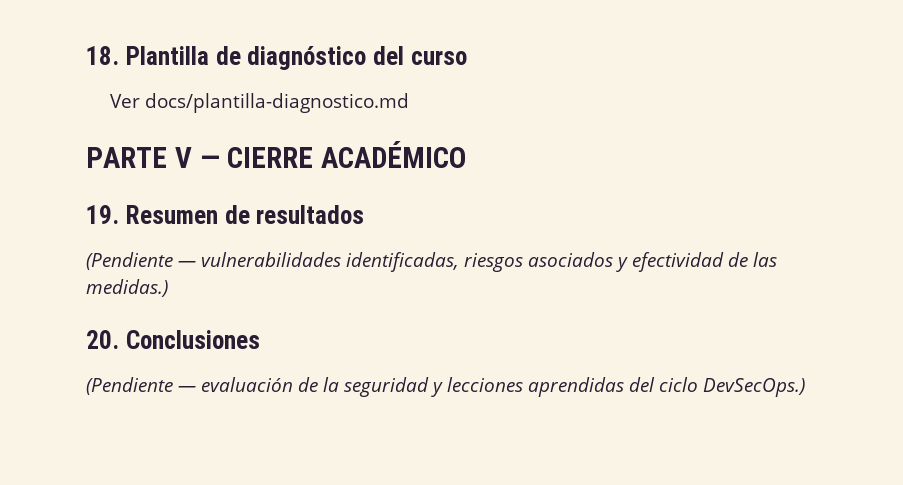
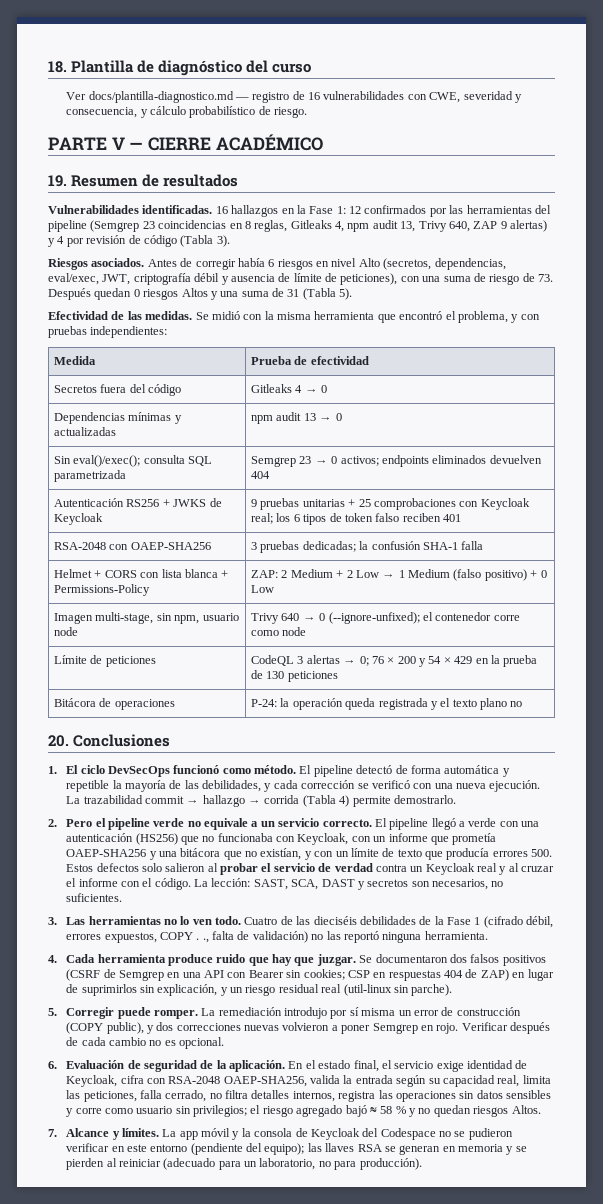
- Ver docs/plantilla-diagnostico.md
+ Ver docs/plantilla-diagnostico.md — registro de 16 vulnerabilidades con CWE, severidad y consecuencia, y cálculo probabilístico de riesgo.
- (Pendiente — vulnerabilidades identificadas, riesgos asociados y efectividad de las medidas.)
+ Vulnerabilidades identificadas. 16 hallazgos en la Fase 1: 12 confirmados por las herramientas del pipeline (Semgrep 23 coincidencias en 8 reglas, Gitleaks 4, npm audit 13, Trivy 640, ZAP 9 alertas) y 4 por revisión de código (Tabla 3).
+ Riesgos asociados. Antes de corregir había 6 riesgos en nivel Alto (secretos, dependencias, eval/exec, JWT, criptografía débil y ausencia de límite de peticiones), con una suma de riesgo de 73. Después quedan 0 riesgos Altos y una suma de 31 (Tabla 5).
+ Efectividad de las medidas. Se midió con la misma herramienta que encontró el problema, y con pruebas independientes:
+ Medida | Prueba de efectividad
+ Secretos fuera del código | Gitleaks 4 → 0
+ Dependencias mínimas y actualizadas | npm audit 13 → 0
+ Sin eval()/exec(); consulta SQL parametrizada | Semgrep 23 → 0 activos; endpoints eliminados devuelven 404
+ Autenticación RS256 + JWKS de Keycloak | 9 pruebas unitarias + 25 comprobaciones con Keycloak real; los 6 tipos de token falso reciben 401
+ RSA-2048 con OAEP-SHA256 | 3 pruebas dedicadas; la confusión SHA-1 falla
+ Helmet + CORS con lista blanca + Permissions-Policy | ZAP: 2 Medium + 2 Low → 1 Medium (falso positivo) + 0 Low
+ Imagen multi-stage, sin npm, usuario node | Trivy 640 → 0 (--ignore-unfixed); el contenedor corre como node
+ Límite de peticiones | CodeQL 3 alertas → 0; 76 × 200 y 54 × 429 en la prueba de 130 peticiones
+ Bitácora de operaciones | P-24: la operación queda registrada y el texto plano no
  20. Conclusiones
- (Pendiente — evaluación de la seguridad y lecciones aprendidas del ciclo DevSecOps.)
+ 1. El ciclo DevSecOps funcionó como método. El pipeline detectó de forma automática y repetible la mayoría de las debilidades, y cada corrección se verificó con una nueva ejecución. La trazabilidad commit → hallazgo → corrida (Tabla 4) permite demostrarlo.
+ 2. Pero el pipeline verde no equivale a un servicio correcto. El pipeline llegó a verde con una autenticación (HS256) que no funcionaba con Keycloak, con un informe que prometía OAEP-SHA256 y una bitácora que no existían, y con un límite de texto que producía errores 500. Estos defectos solo salieron al probar el servicio de verdad contra un Keycloak real y al cruzar el informe con el código. La lección: SAST, SCA, DAST y secretos son necesarios, no suficientes.
+ 3. Las herramientas no lo ven todo. Cuatro de las dieciséis debilidades de la Fase 1 (cifrado débil, errores expuestos, COPY . ., falta de validación) no las reportó ninguna herramienta.
+ 4. Cada herramienta produce ruido que hay que juzgar. Se documentaron dos falsos positivos (CSRF de Semgrep en una API con Bearer sin cookies; CSP en respuestas 404 de ZAP) en lugar de suprimirlos sin explicación, y un riesgo residual real (util-linux sin parche).
+ 5. Corregir puede romper. La remediación introdujo por sí misma un error de construcción (COPY public), y dos correcciones nuevas volvieron a poner Semgrep en rojo. Verificar después de cada cambio no es opcional.
+ 6. Evaluación de seguridad de la aplicación. En el estado final, el servicio exige identidad de Keycloak, cifra con RSA-2048 OAEP-SHA256, valida la entrada según su capacidad real, limita las peticiones, falla cerrado, no filtra detalles internos, registra las operaciones sin datos sensibles y corre como usuario sin privilegios; el riesgo agregado bajó ≈ 58 % y no quedan riesgos Altos.
+ 7. Alcance y límites. La app móvil y la consola de Keycloak del Codespace no se pudieron verificar en este entorno (pendiente del equipo); las llaves RSA se generan en memoria y se pierden al reiniciar (adecuado para un laboratorio, no para producción).

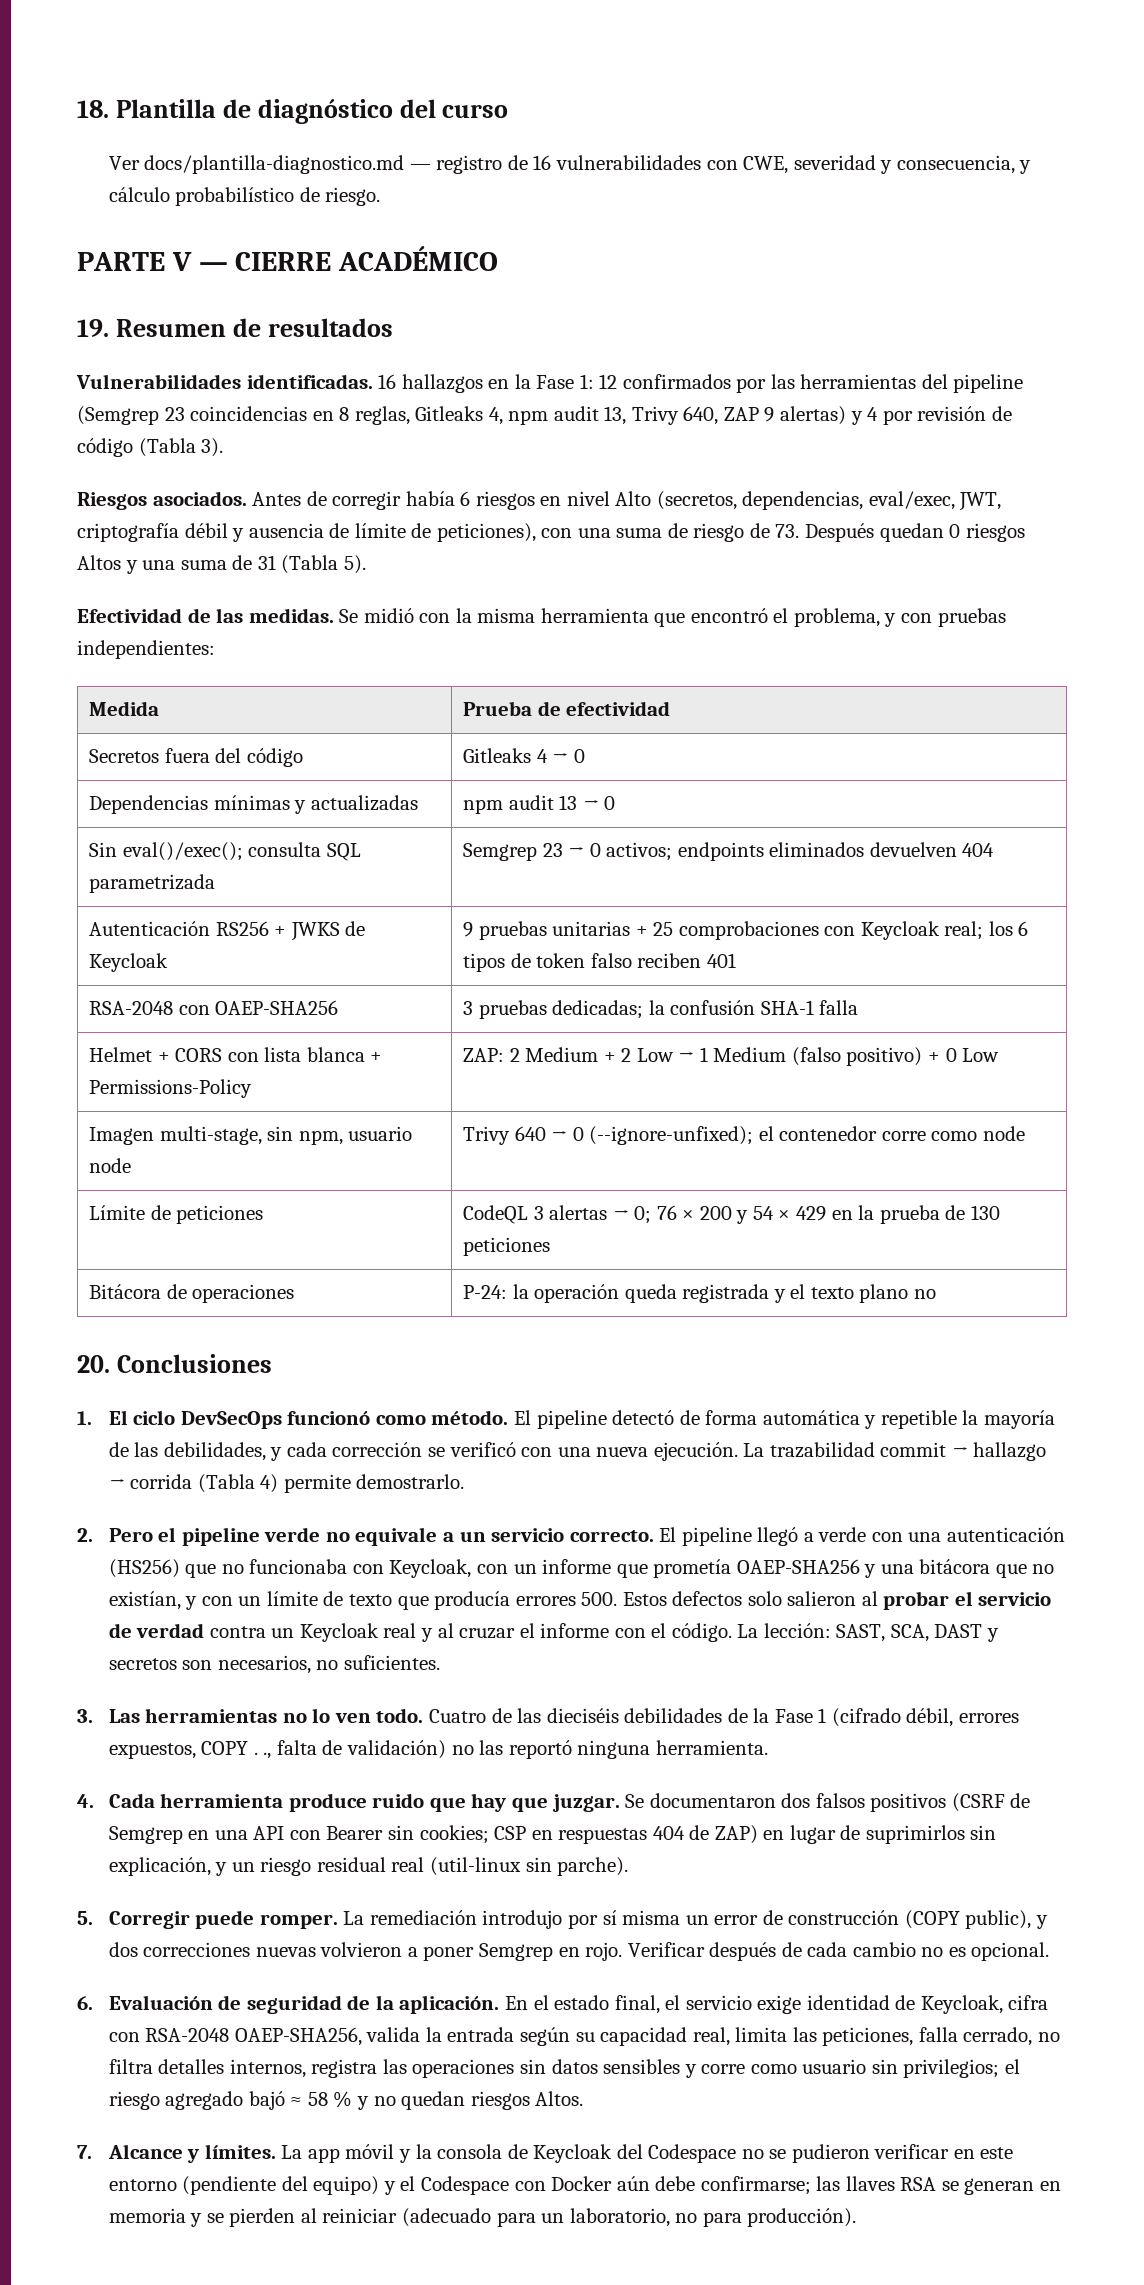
- La app móvil y la consola de Keycloak del Codespace no se pudieron verificar en este entorno (pendiente del equipo); las llaves RSA se generan en memoria y se pierden al reiniciar (adecuado para un laboratorio, no para producción).
+ La app móvil y la consola de Keycloak del Codespace no se pudieron verificar en este entorno (pendiente del equipo) y el Codespace con Docker aún debe confirmarse; las llaves RSA se generan en memoria y se pierden al reiniciar (adecuado para un laboratorio, no para producción).

